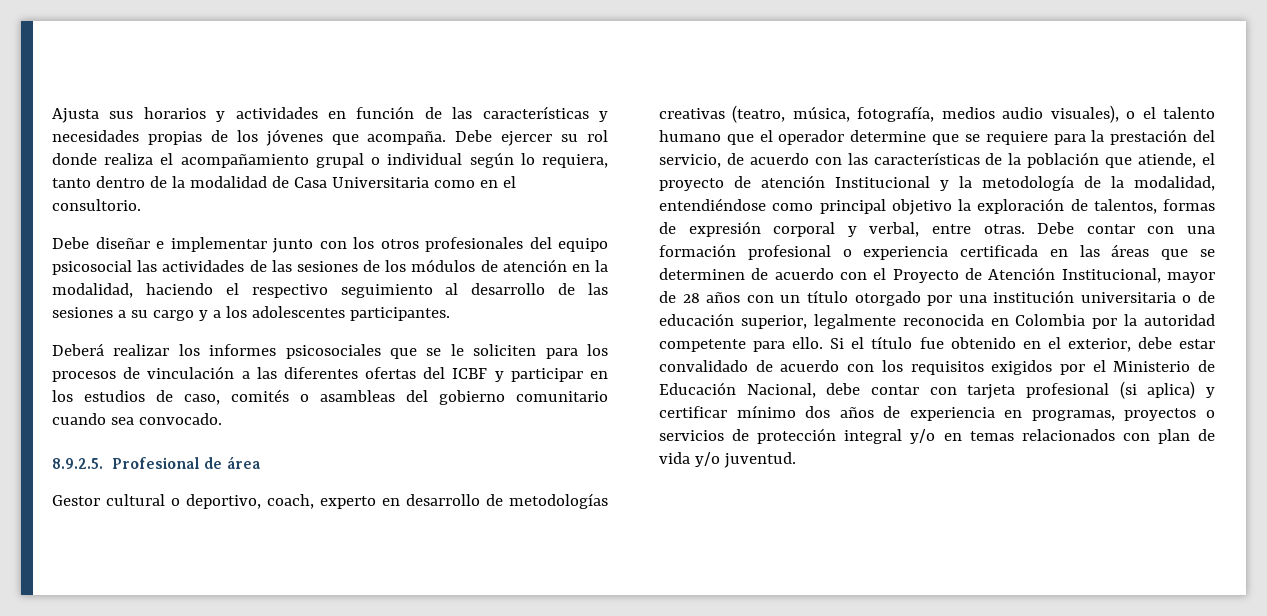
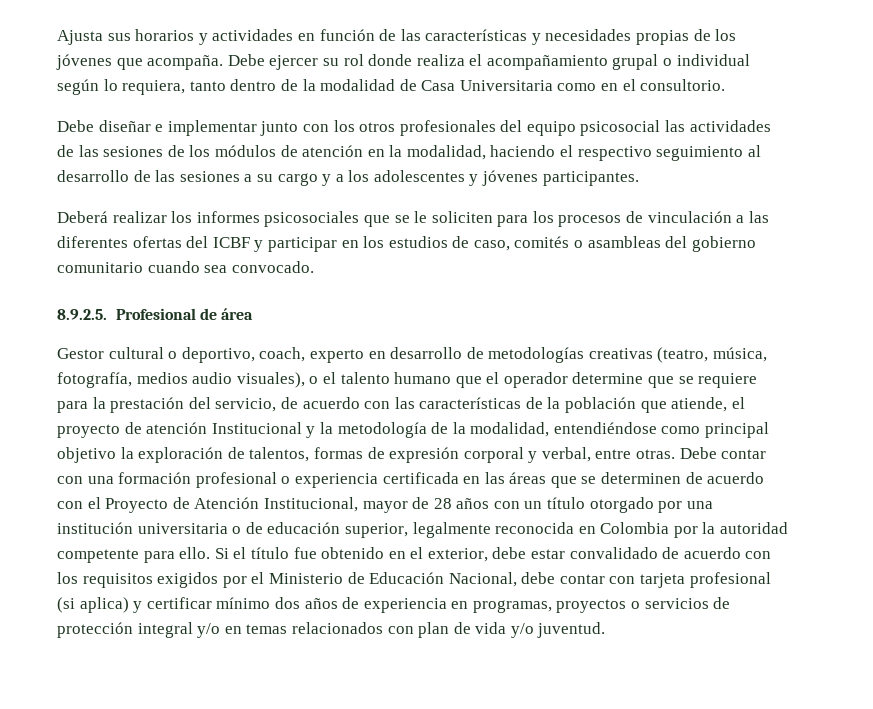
- Debe diseñar e implementar junto con los otros profesionales del equipo psicosocial las actividades de las sesiones de los módulos de atención en la modalidad, haciendo el respectivo seguimiento al desarrollo de las sesiones a su cargo y a los adolescentes participantes.
+ Debe diseñar e implementar junto con los otros profesionales del equipo psicosocial las actividades de las sesiones de los módulos de atención en la modalidad, haciendo el respectivo seguimiento al desarrollo de las sesiones a su cargo y a los adolescentes y jóvenes participantes.

